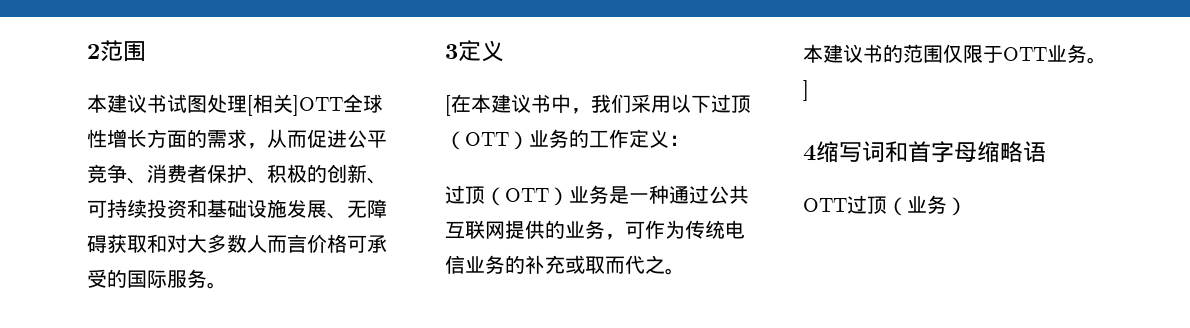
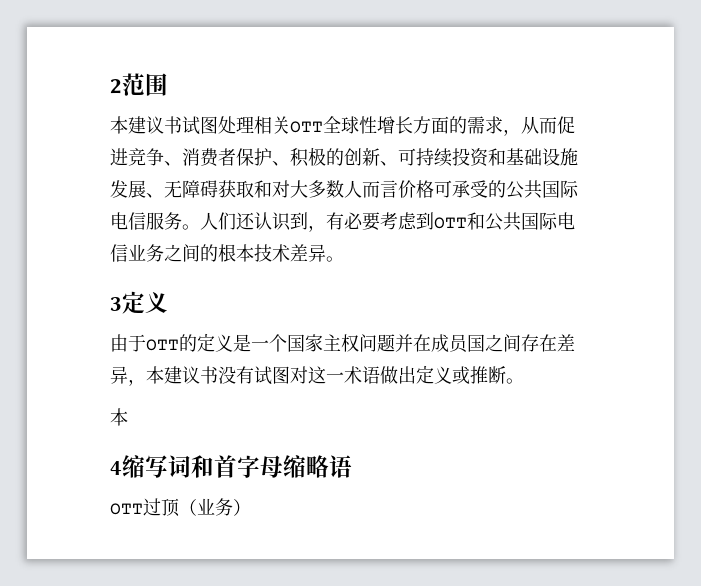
- 本建议书试图处理[相关]OTT全球性增长方面的需求，从而促进公平竞争、消费者保护、积极的创新、可持续投资和基础设施发展、无障碍获取和对大多数人而言价格可承受的国际服务。
+ 本建议书试图处理相关OTT全球性增长方面的需求，从而促进竞争、消费者保护、积极的创新、可持续投资和基础设施发展、无障碍获取和对大多数人而言价格可承受的公共国际电信服务。人们还认识到，有必要考虑到OTT和公共国际电信业务之间的根本技术差异。
  3定义
- [在本建议书中，我们采用以下过顶（OTT）业务的工作定义：
- 过顶（OTT）业务是一种通过公共互联网提供的业务，可作为传统电信业务的补充或取而代之。
- 本建议书的范围仅限于OTT业务。]
+ 由于OTT的定义是一个国家主权问题并在成员国之间存在差异，本建议书没有试图对这一术语做出定义或推断。
+ 本

